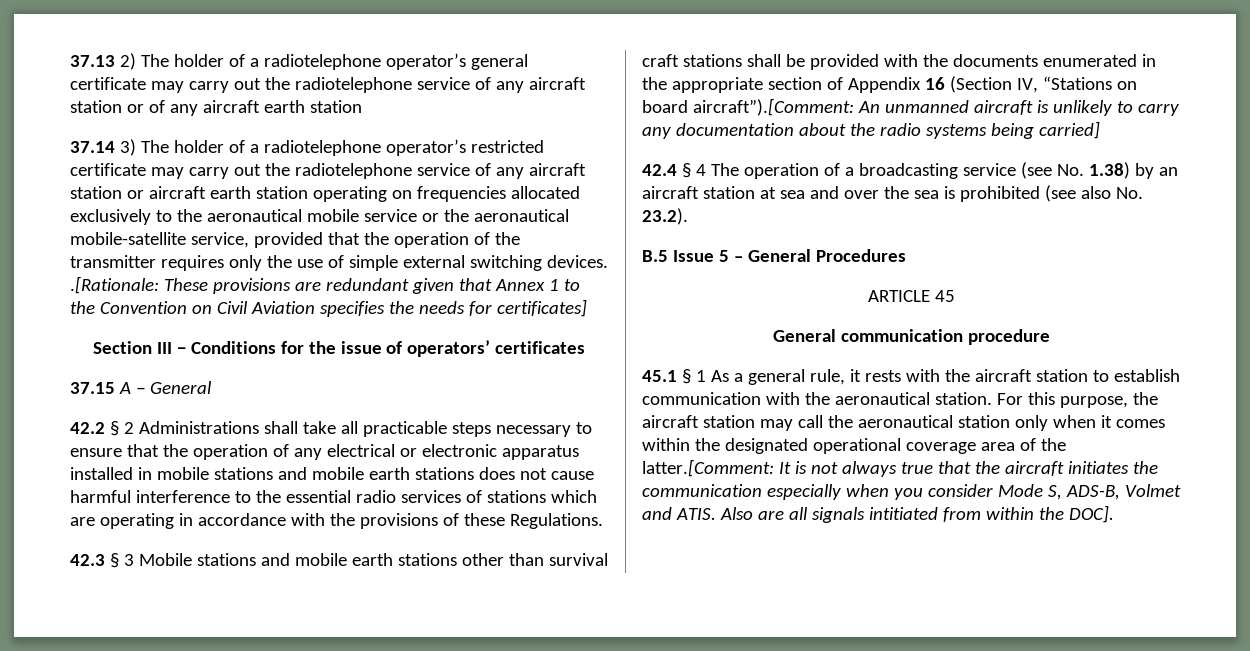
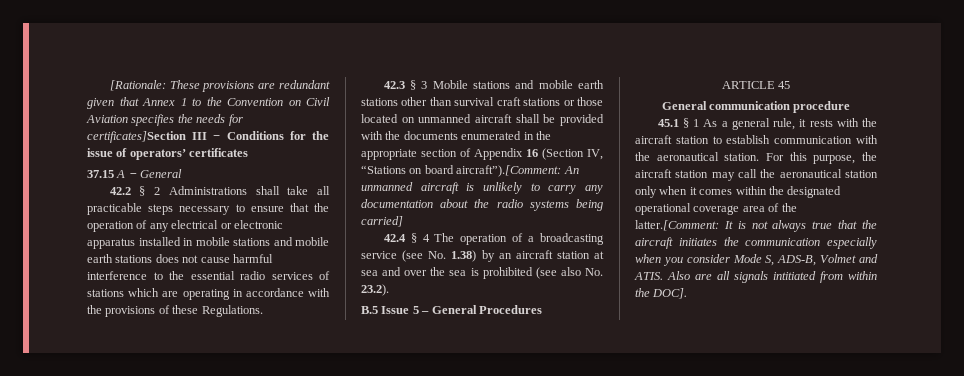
- 37.13 2) The holder of a radiotelephone operator’s general certificate may carry out the radiotelephone service of any aircraft station or of any aircraft earth station
- 37.14 3) The holder of a radiotelephone operator’s restricted certificate may carry out the radiotelephone service of any aircraft station or aircraft earth station operating on frequencies allocated exclusively to the aeronautical mobile service or the aeronautical mobile-satellite service, provided that the operation of the transmitter requires only the use of simple external switching devices. .[Rationale: These provisions are redundant given that Annex 1 to the Convention on Civil Aviation specifies the needs for certificates]
- Section III − Conditions for the issue of operators’ certificates
+ [Rationale: These provisions are redundant given that Annex 1 to the Convention on Civil Aviation specifies the needs for certificates]Section III − Conditions for the issue of operators’ certificates
- 42.3 § 3 Mobile stations and mobile earth stations other than survival craft stations shall be provided with the documents enumerated in the appropriate section of Appendix 16 (Section IV, “Stations on board aircraft”).[Comment: An unmanned aircraft is unlikely to carry any documentation about the radio systems being carried]
+ 42.3 § 3 Mobile stations and mobile earth stations other than survival craft stations or those located on unmanned aircraft shall be provided with the documents enumerated in the appropriate section of Appendix 16 (Section IV, “Stations on board aircraft”).[Comment: An unmanned aircraft is unlikely to carry any documentation about the radio systems being carried]

